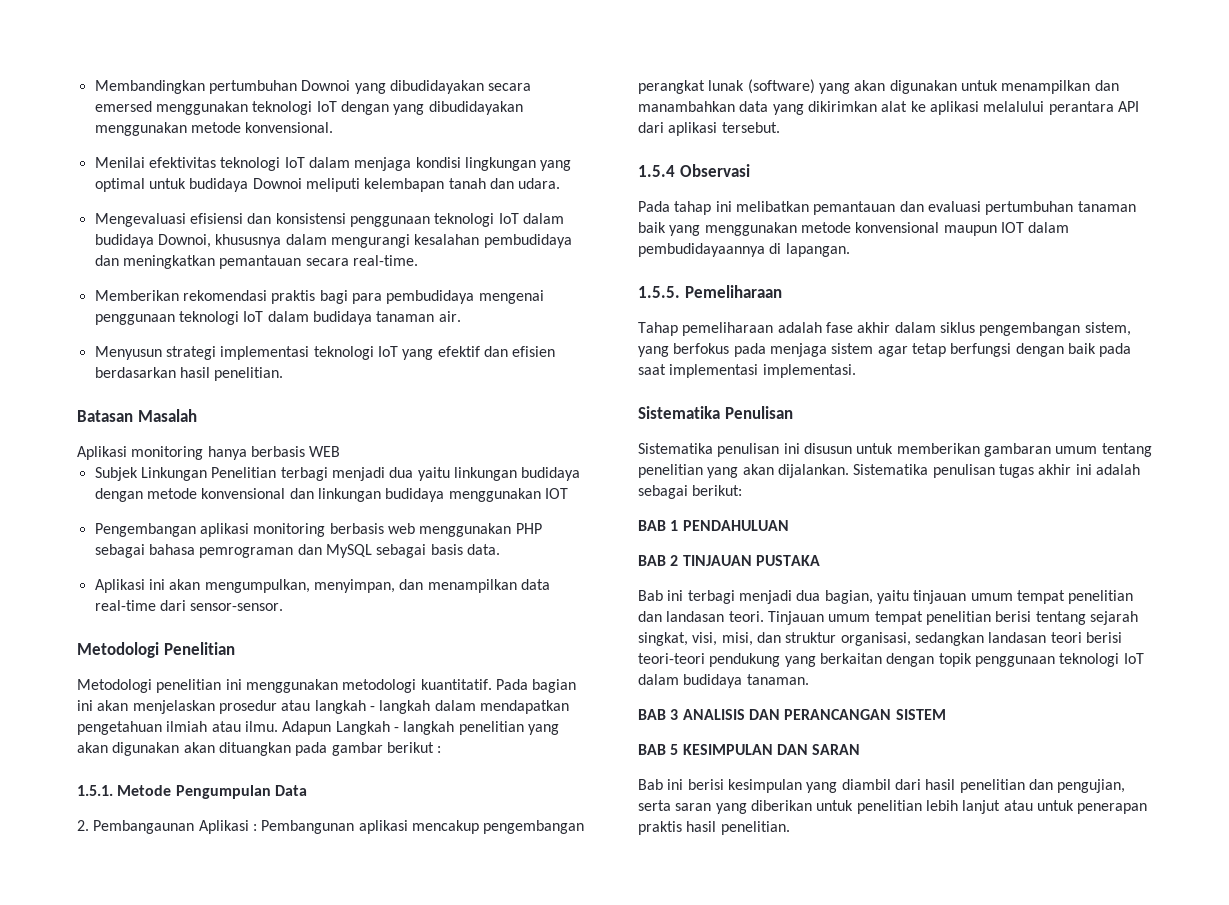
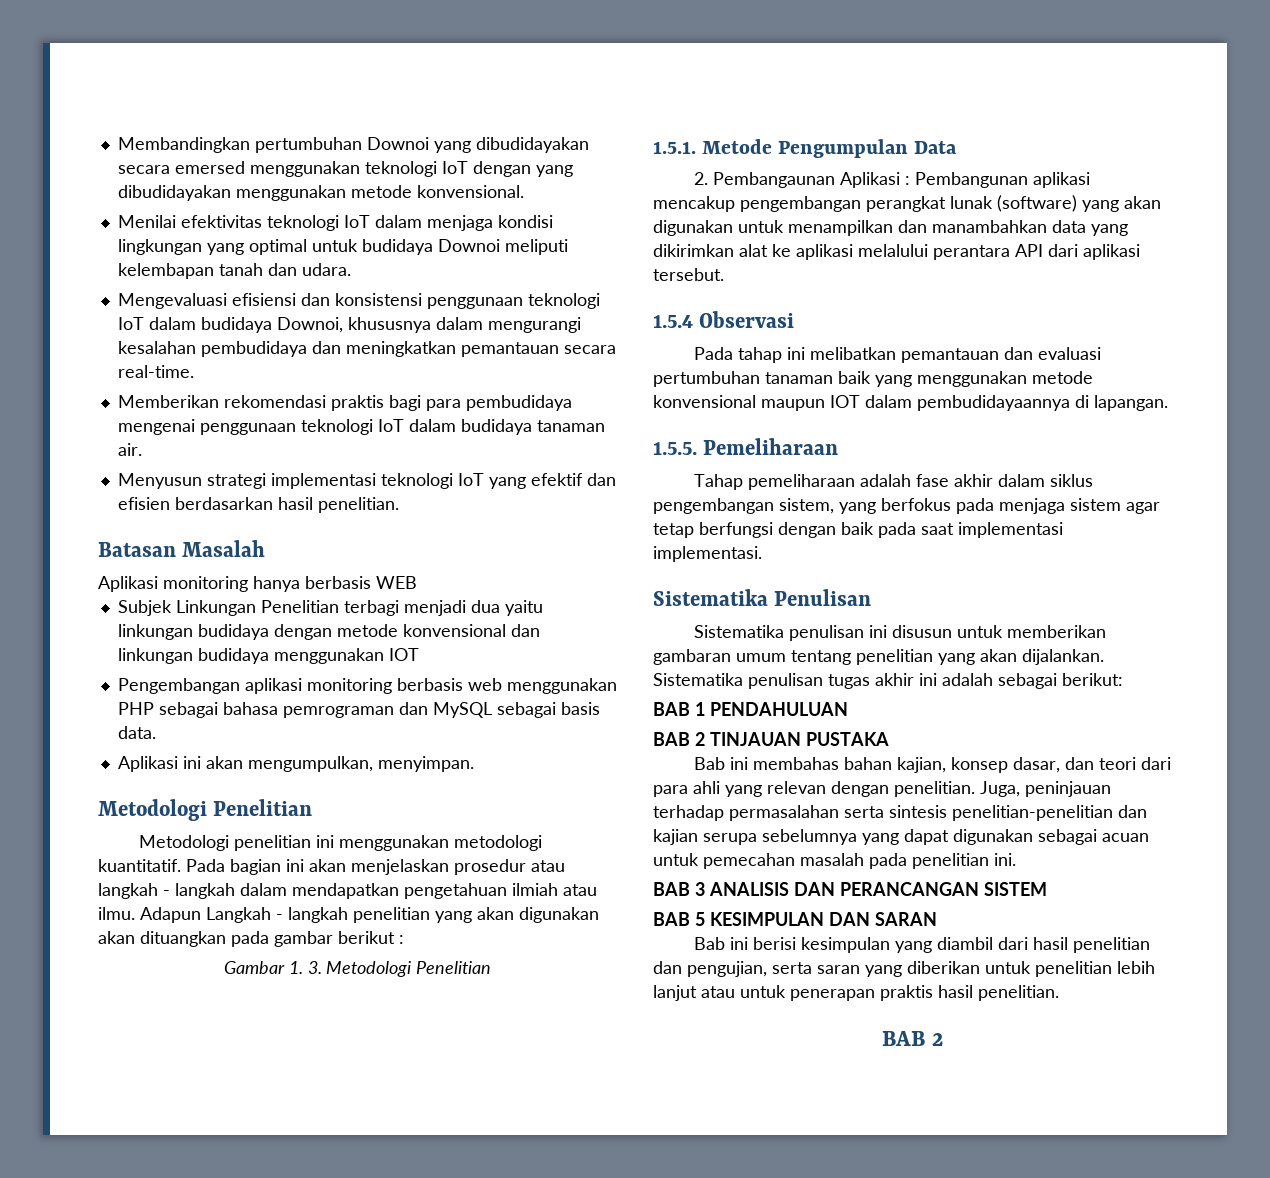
- Aplikasi ini akan mengumpulkan, menyimpan, dan menampilkan data real-time dari sensor-sensor.
+ Aplikasi ini akan mengumpulkan, menyimpan.
+ Gambar 1. 3. Metodologi Penelitian
- Bab ini terbagi menjadi dua bagian, yaitu tinjauan umum tempat penelitian dan landasan teori. Tinjauan umum tempat penelitian berisi tentang sejarah singkat, visi, misi, dan struktur organisasi, sedangkan landasan teori berisi teori-teori pendukung yang berkaitan dengan topik penggunaan teknologi IoT dalam budidaya tanaman.
+ Bab ini membahas bahan kajian, konsep dasar, dan teori dari para ahli yang relevan dengan penelitian. Juga, peninjauan terhadap permasalahan serta sintesis penelitian-penelitian dan kajian serupa sebelumnya yang dapat digunakan sebagai acuan untuk pemecahan masalah pada penelitian ini.
  Bab ini berisi kesimpulan yang diambil dari hasil penelitian dan pengujian, serta saran yang diberikan untuk penelitian lebih lanjut atau untuk penerapan praktis hasil penelitian.
+ BAB 2

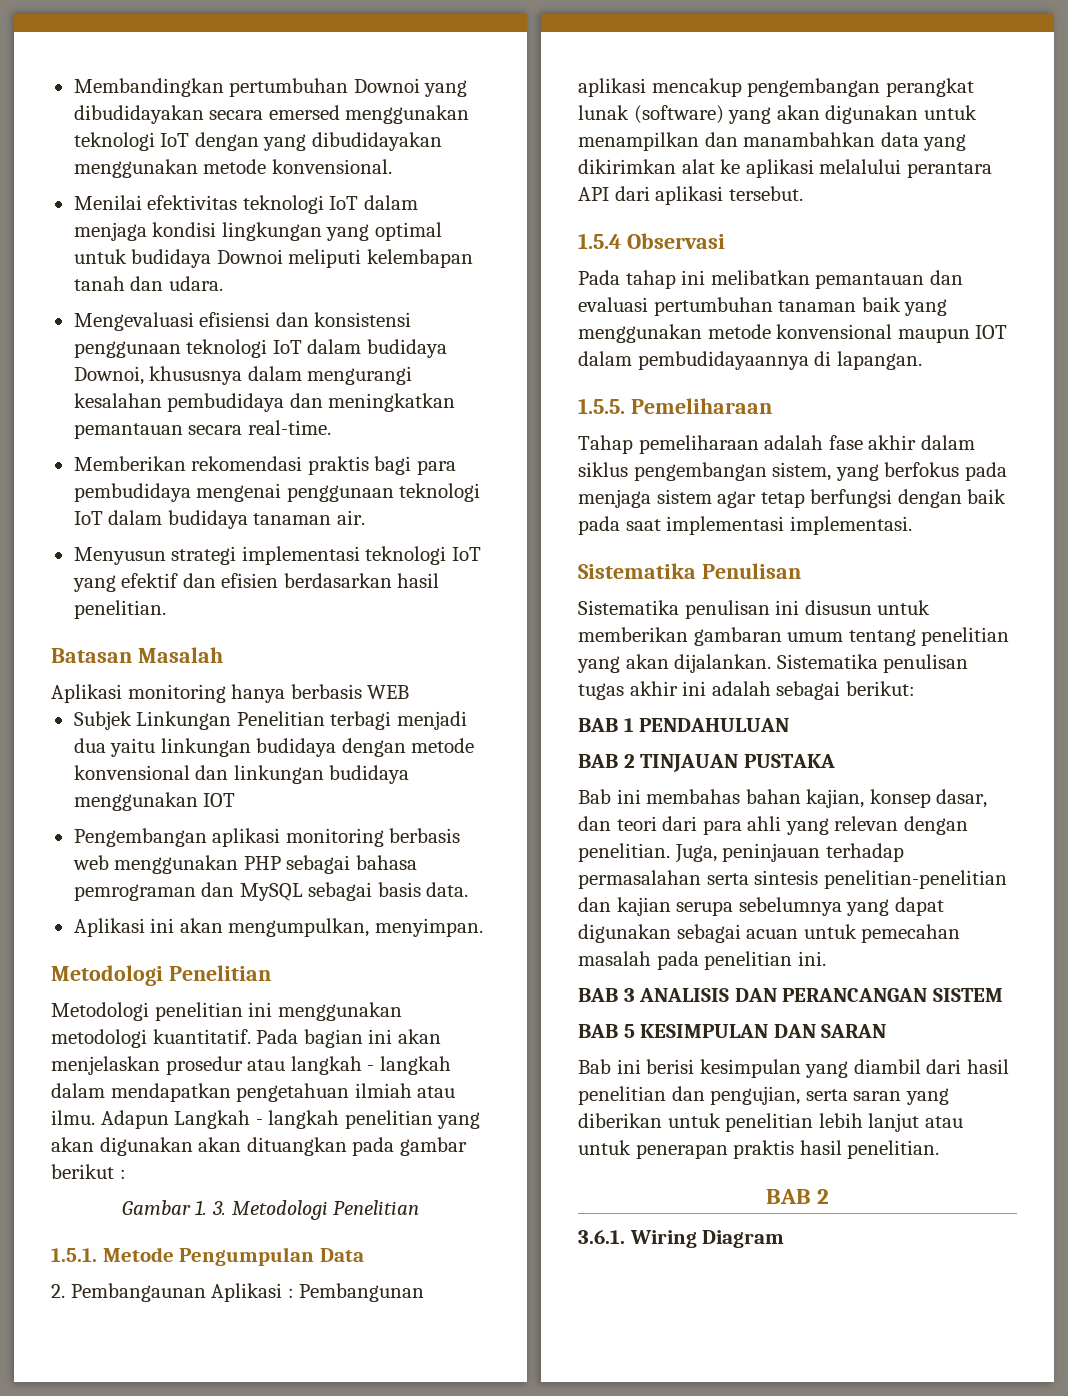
+ 3.6.1. Wiring Diagram

